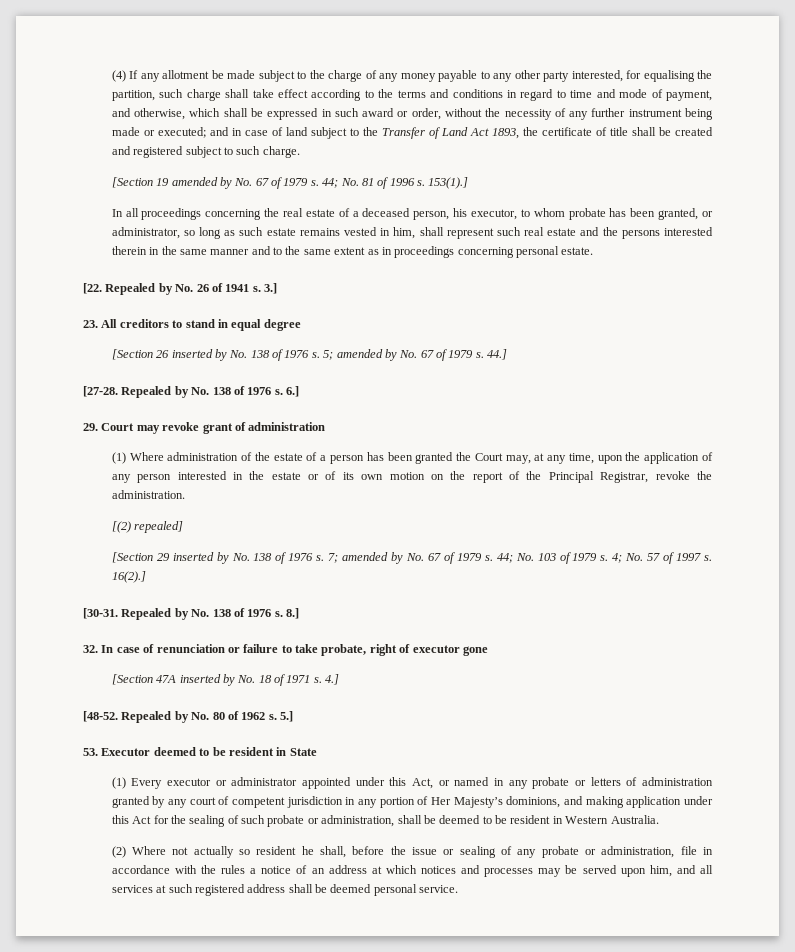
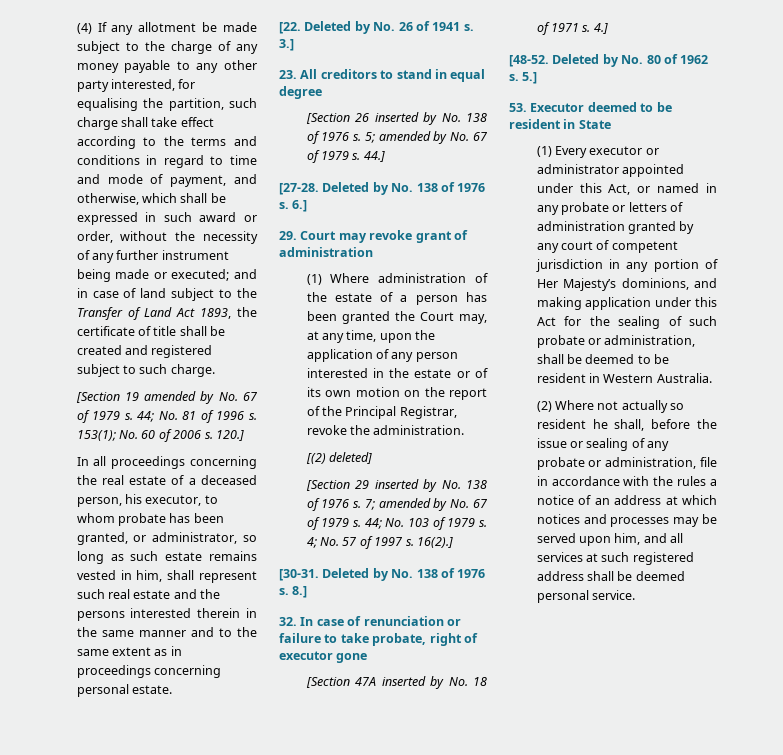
- 153(1).]
+ 153(1); No. 60 of 2006 s. 120.]
- [22. Repealed by No. 26 of 1941 s.
+ [22. Deleted by No. 26 of 1941 s.
- [27-28. Repealed by No. 138 of 1976 s.
+ [27-28. Deleted by No. 138 of 1976 s.
- [(2) repealed]
+ [(2) deleted]
- [30-31. Repealed by No. 138 of 1976 s.
+ [30-31. Deleted by No. 138 of 1976 s.
- Repealed by No. 80 of 1962 s.
+ Deleted by No. 80 of 1962 s.

